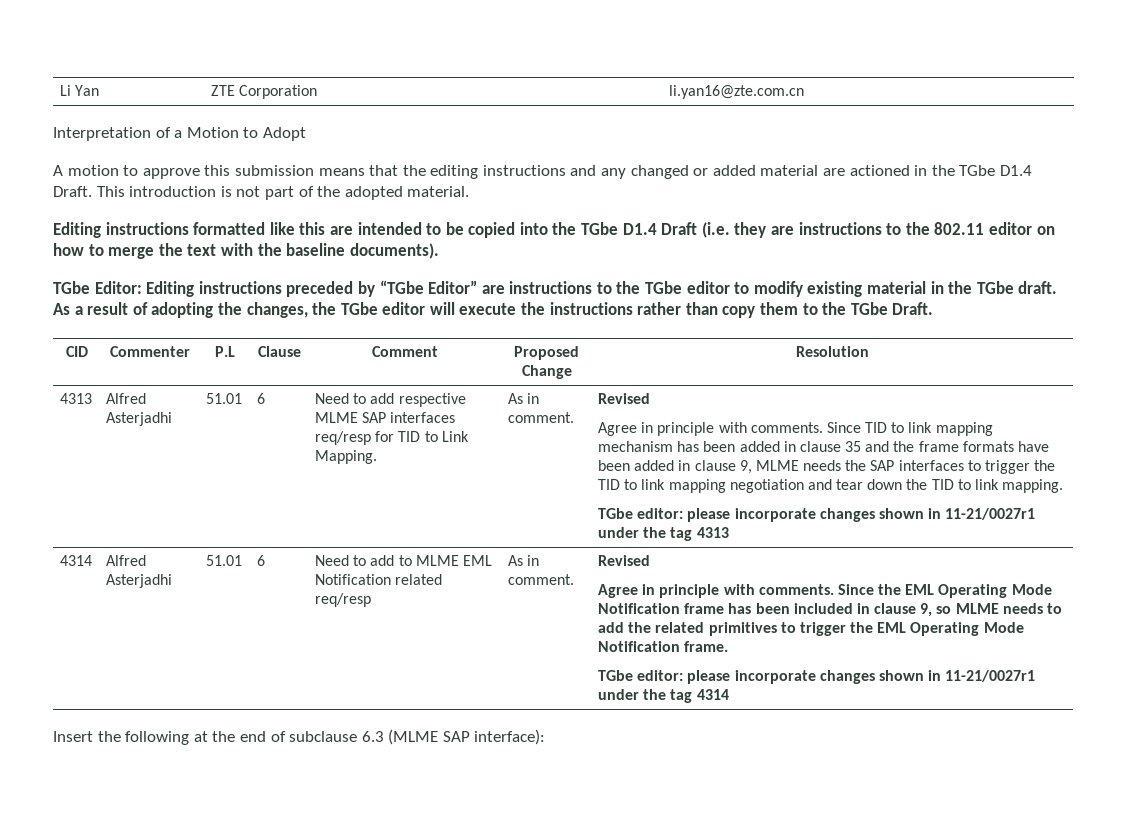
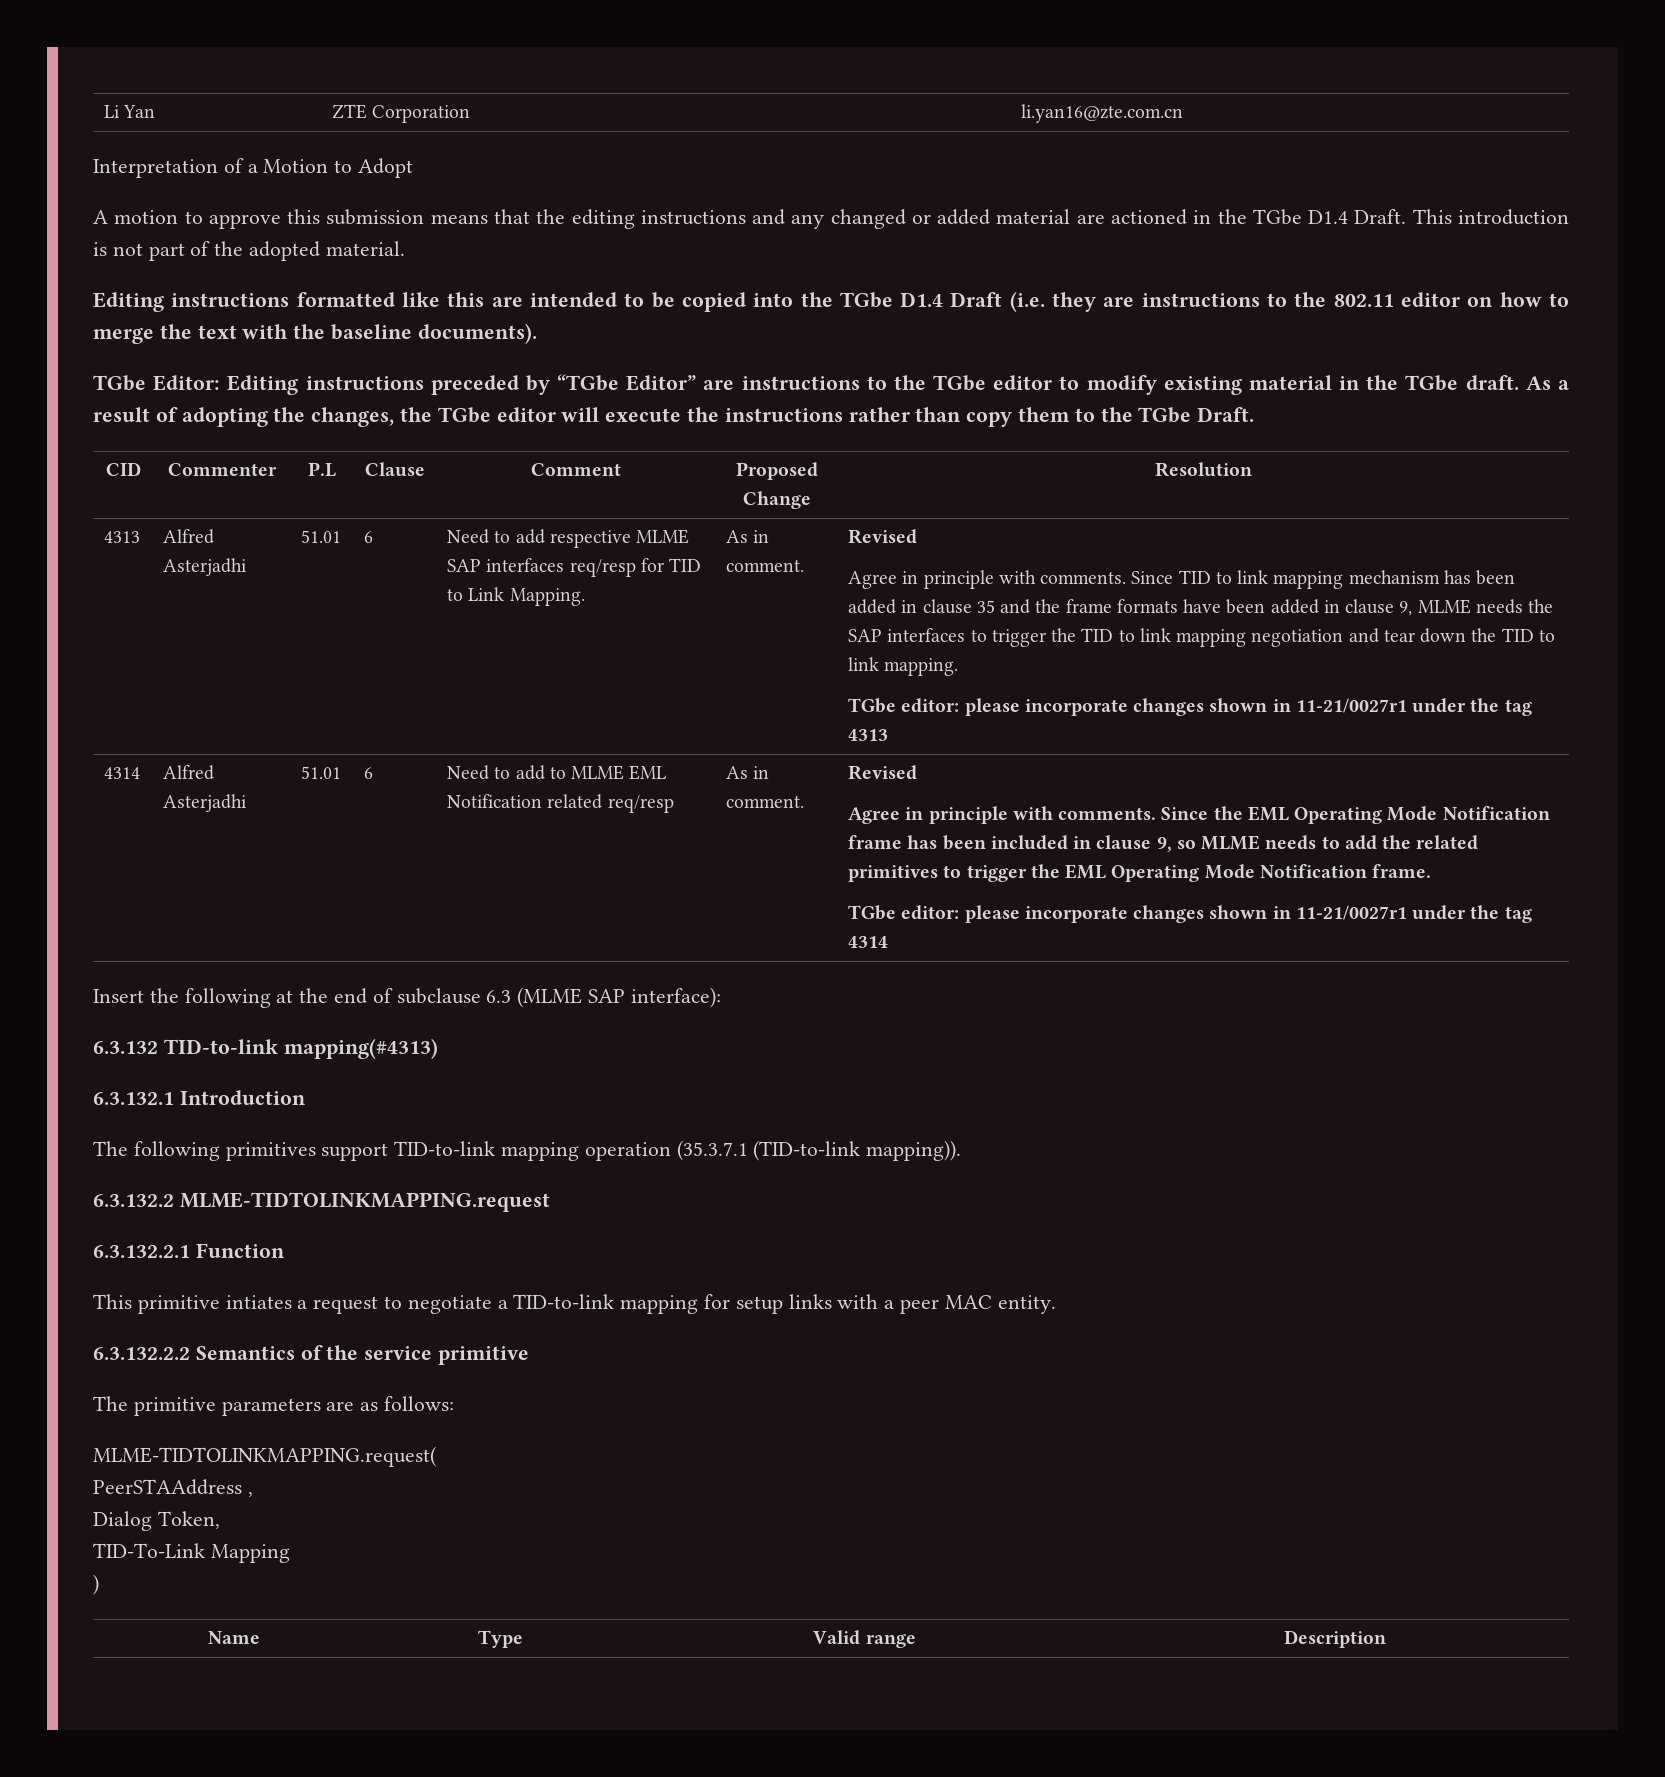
+ 6.3.132 TID-to-link mapping(#4313)
+ 6.3.132.1 Introduction
+ The following primitives support TID-to-link mapping operation (35.3.7.1 (TID-to-link mapping)).
+ 6.3.132.2 MLME-TIDTOLINKMAPPING.request
+ 6.3.132.2.1 Function
+ This primitive intiates a request to negotiate a TID-to-link mapping for setup links with a peer MAC entity.
+ 6.3.132.2.2 Semantics of the service primitive
+ The primitive parameters are as follows:
+ MLME-TIDTOLINKMAPPING.request(
+ PeerSTAAddress ,
+ Dialog Token,
+ TID-To-Link Mapping
+ )
+ Name | Type | Valid range | Description

